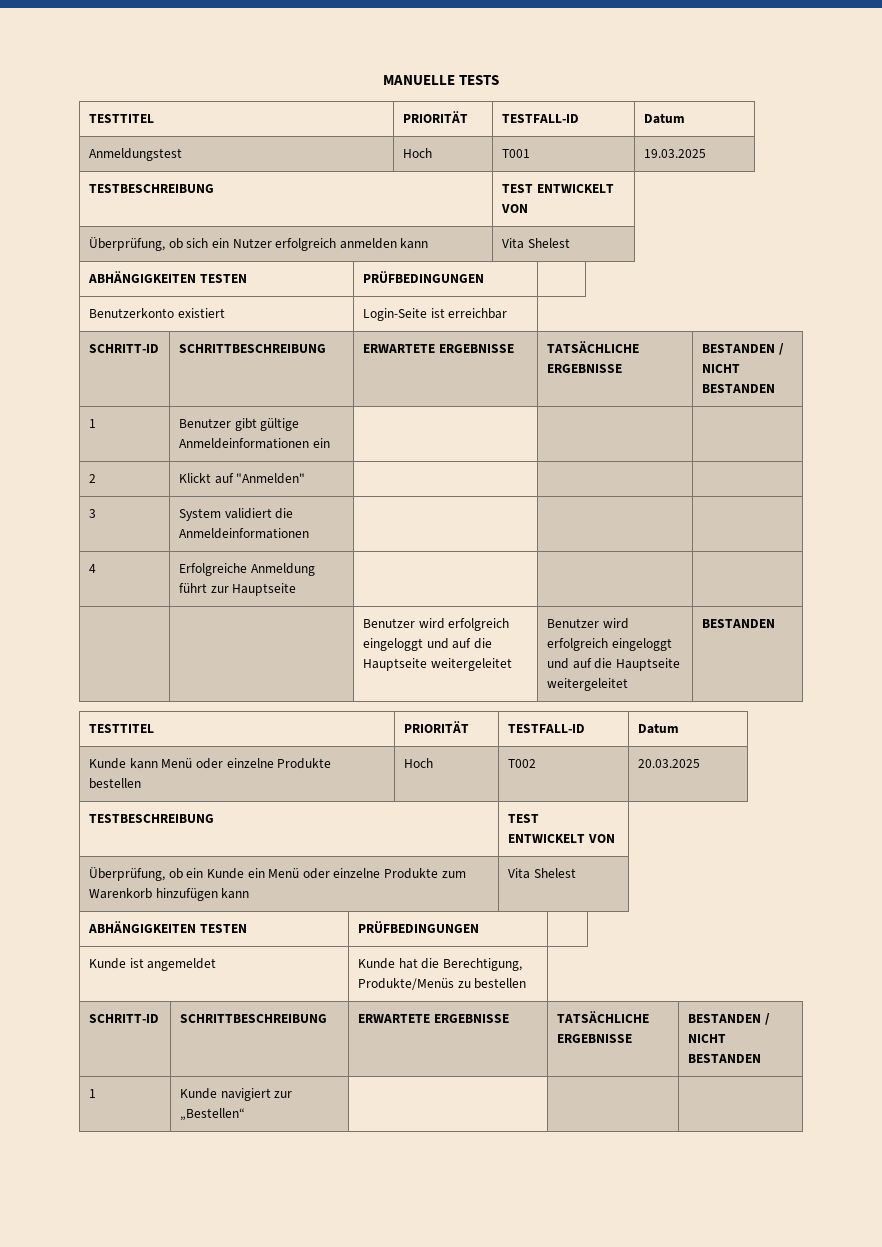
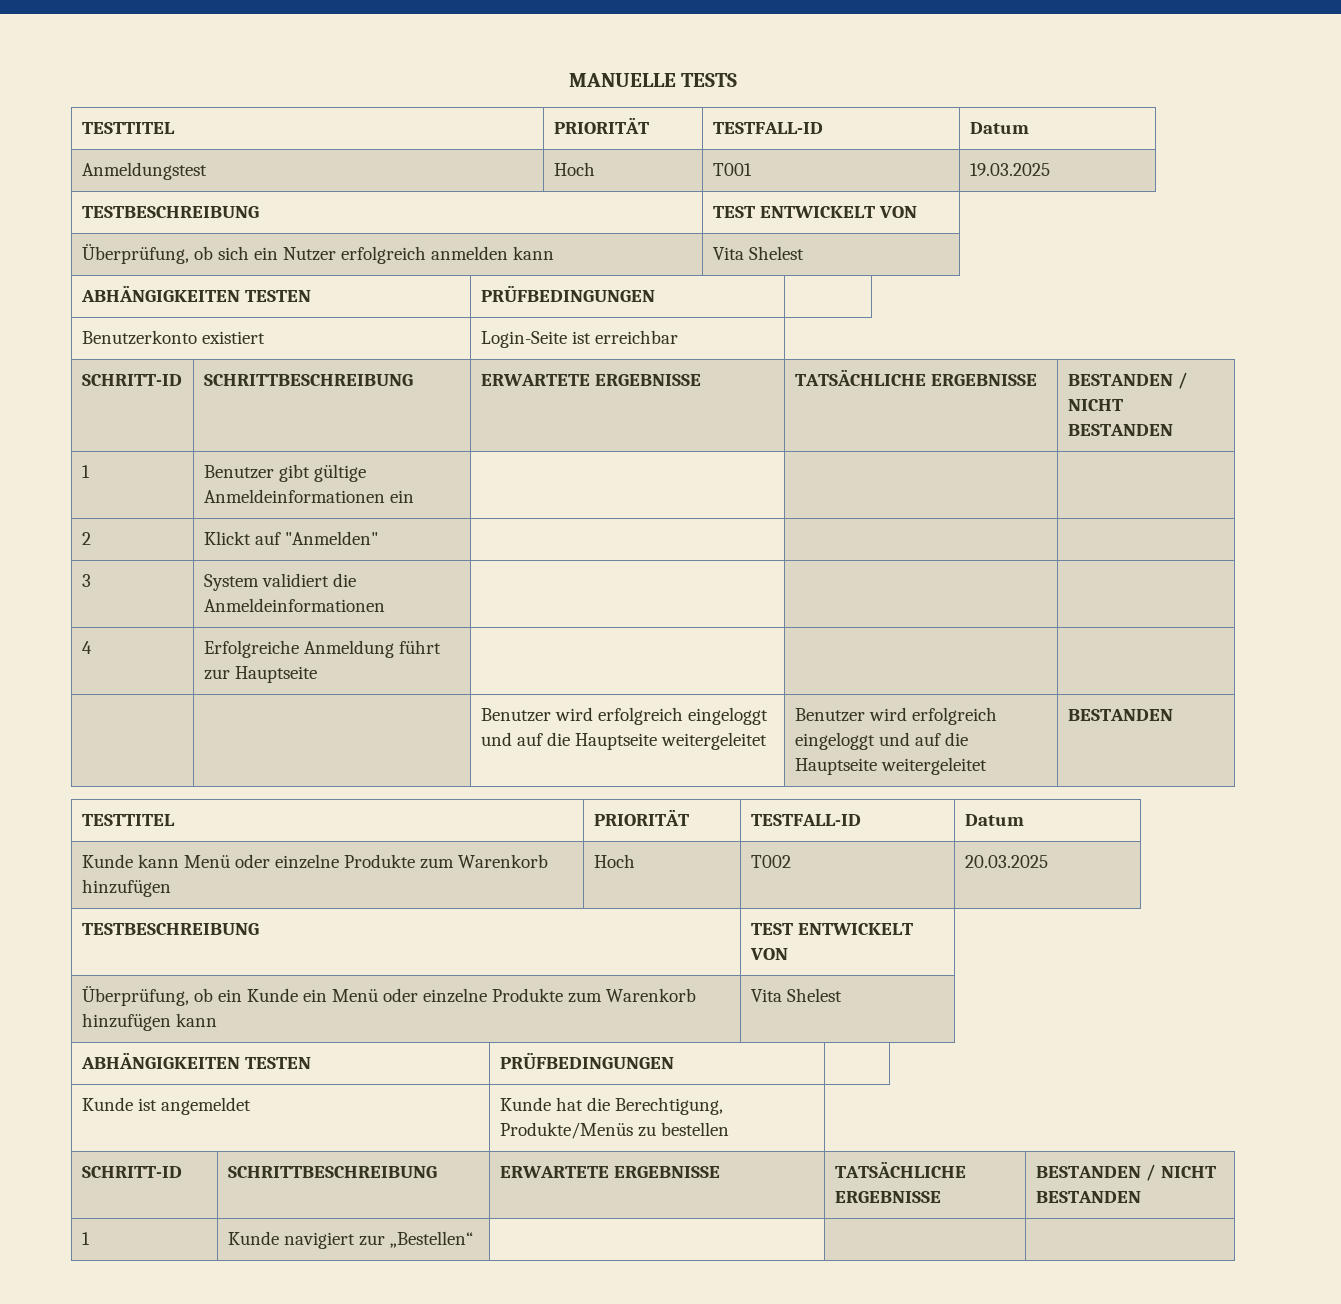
- Kunde kann Menü oder einzelne Produkte bestellen | Hoch | T002 | 20.03.2025
+ Kunde kann Menü oder einzelne Produkte zum Warenkorb hinzufügen | Hoch | T002 | 20.03.2025

